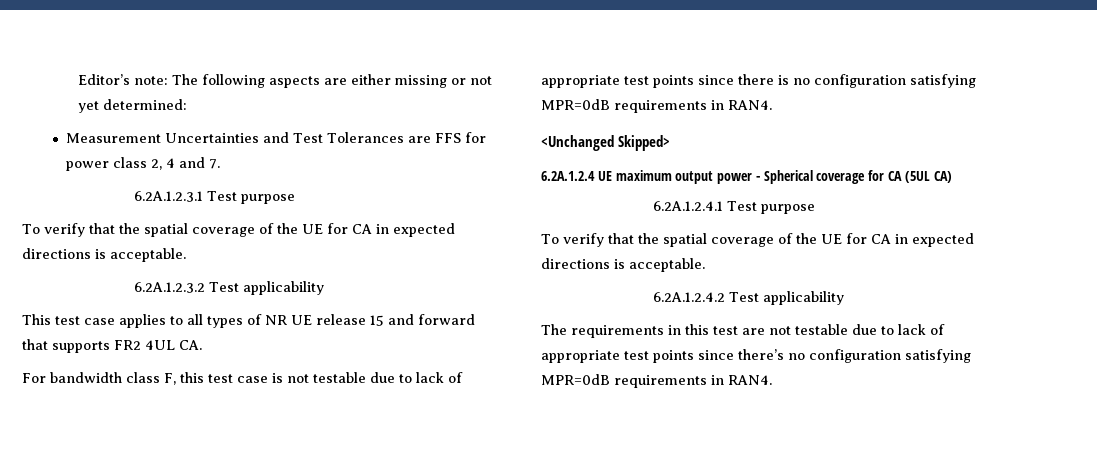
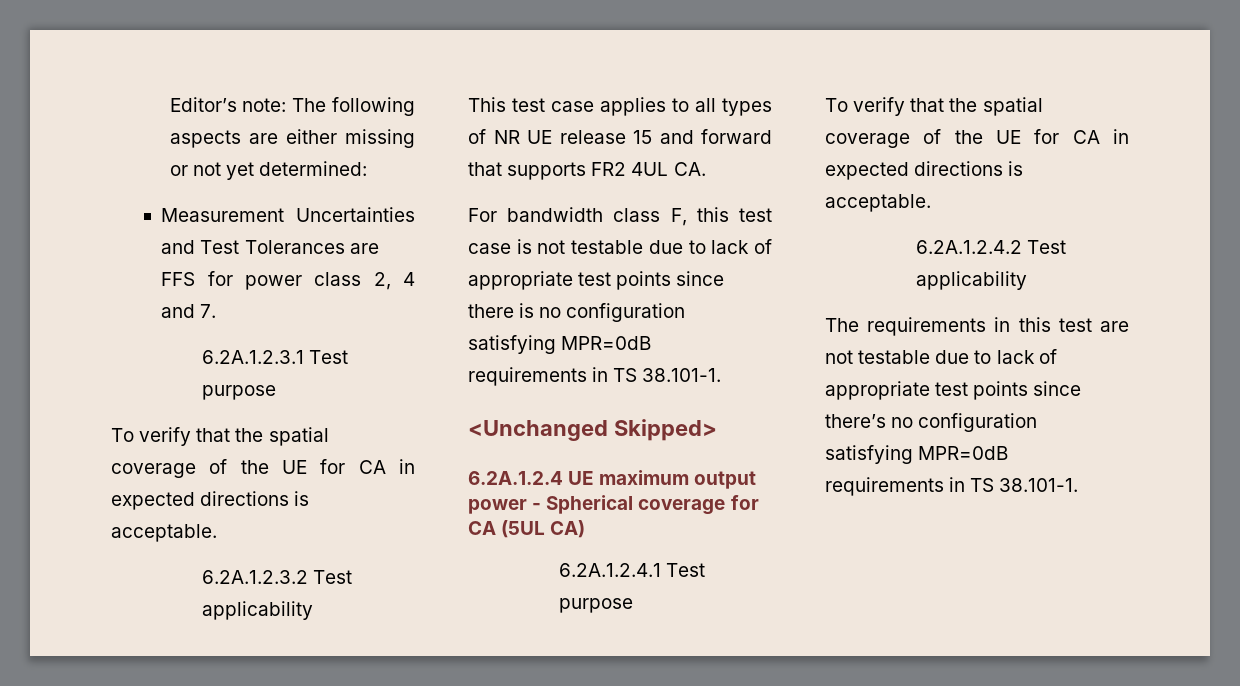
- For bandwidth class F, this test case is not testable due to lack of appropriate test points since there is no configuration satisfying MPR=0dB requirements in RAN4.
+ For bandwidth class F, this test case is not testable due to lack of appropriate test points since there is no configuration satisfying MPR=0dB requirements in TS 38.101-1.
- The requirements in this test are not testable due to lack of appropriate test points since there’s no configuration satisfying MPR=0dB requirements in RAN4.
+ The requirements in this test are not testable due to lack of appropriate test points since there’s no configuration satisfying MPR=0dB requirements in TS 38.101-1.

